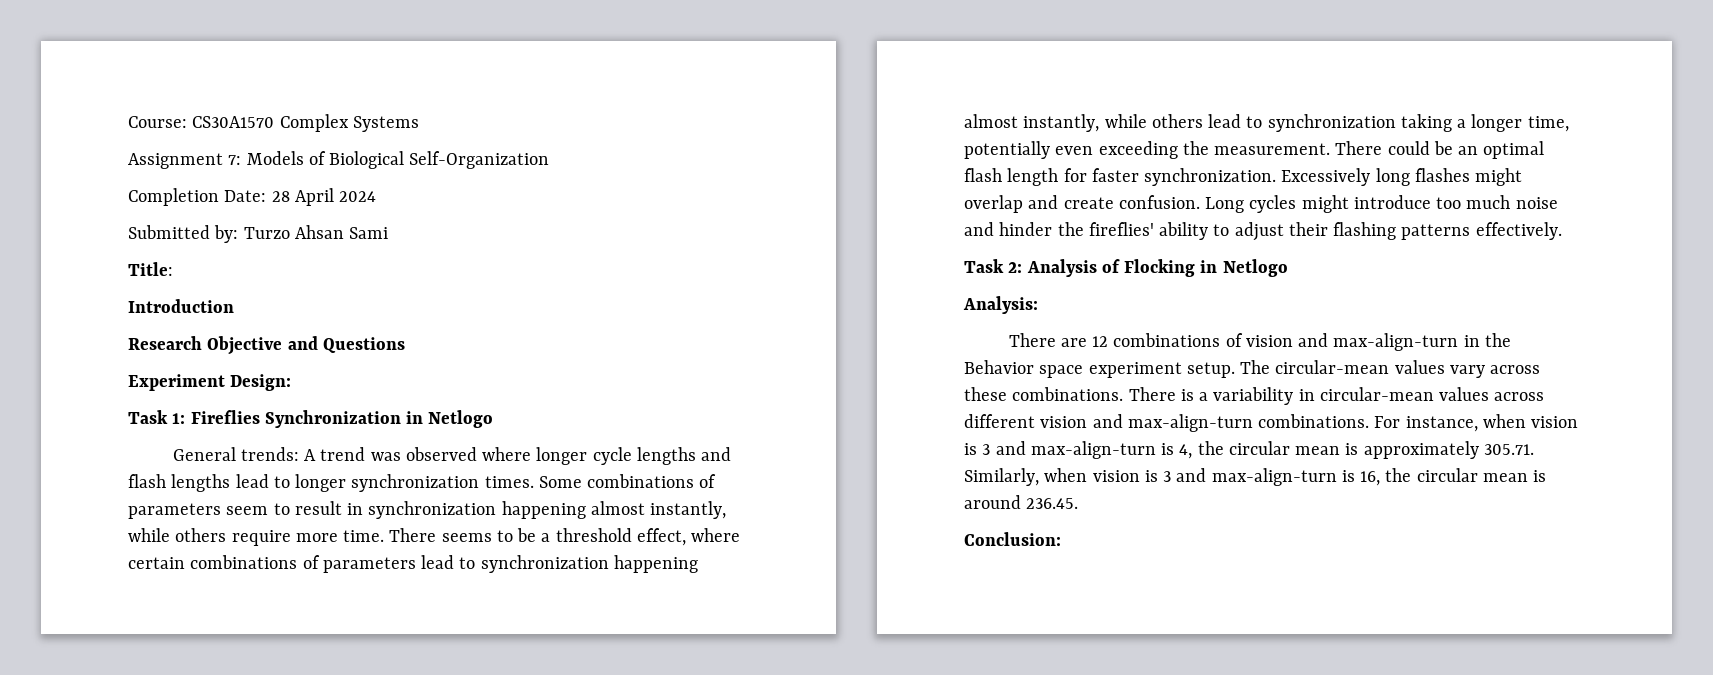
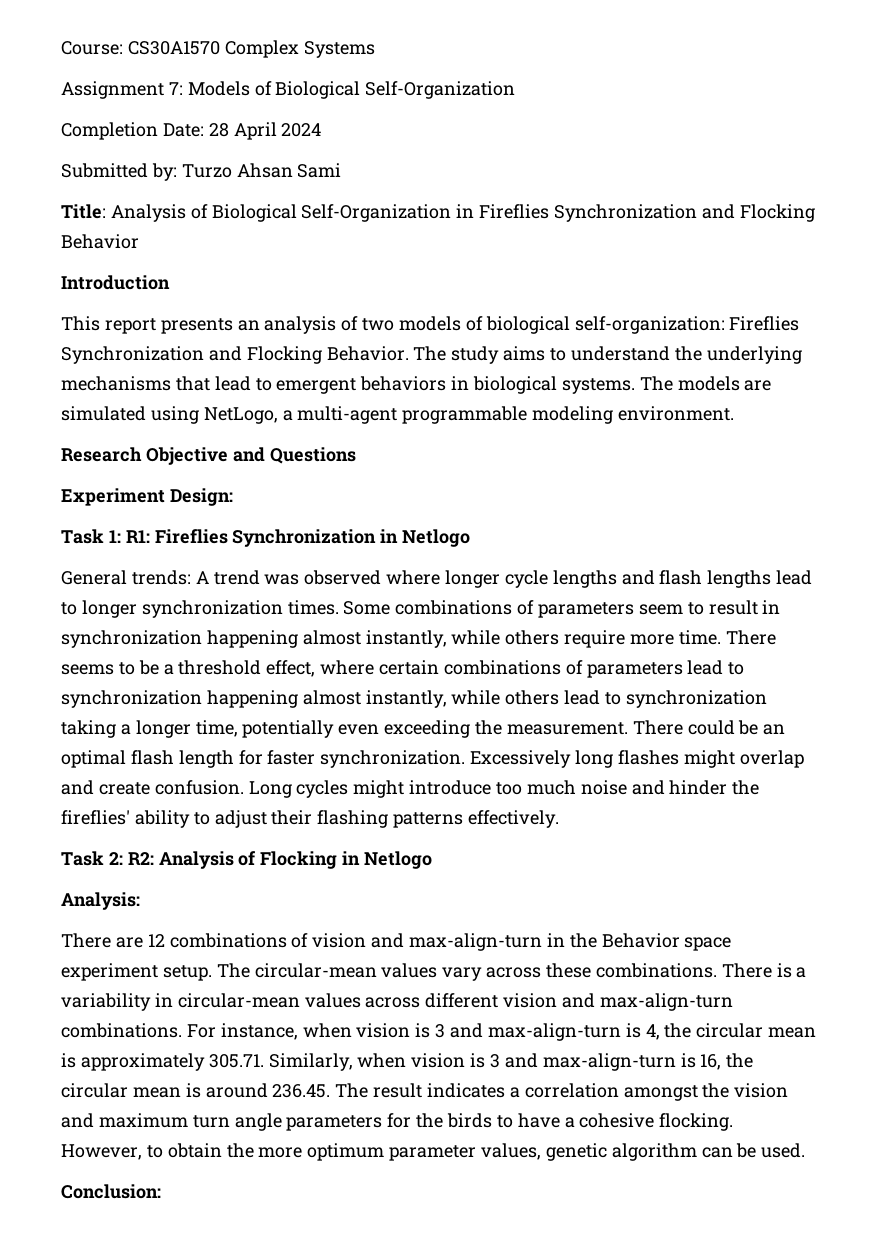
- Title:
+ Title: Analysis of Biological Self-Organization in Fireflies Synchronization and Flocking Behavior
  Introduction
+ This report presents an analysis of two models of biological self-organization: Fireflies Synchronization and Flocking Behavior. The study aims to understand the underlying mechanisms that lead to emergent behaviors in biological systems. The models are simulated using NetLogo, a multi-agent programmable modeling environment.
- Task 1: Fireflies Synchronization in Netlogo
+ Task 1: R1: Fireflies Synchronization in Netlogo
- Task 2: Analysis of Flocking in Netlogo
+ Task 2: R2: Analysis of Flocking in Netlogo
- For instance, when vision is 3 and max-align-turn is 4, the circular mean is approximately 305.71. Similarly, when vision is 3 and max-align-turn is 16, the circular mean is around 236.45.
+ For instance, when vision is 3 and max-align-turn is 4, the circular mean is approximately 305.71. Similarly, when vision is 3 and max-align-turn is 16, the circular mean is around 236.45. The result indicates a correlation amongst the vision and maximum turn angle parameters for the birds to have a cohesive flocking. However, to obtain the more optimum parameter values, genetic algorithm can be used.

